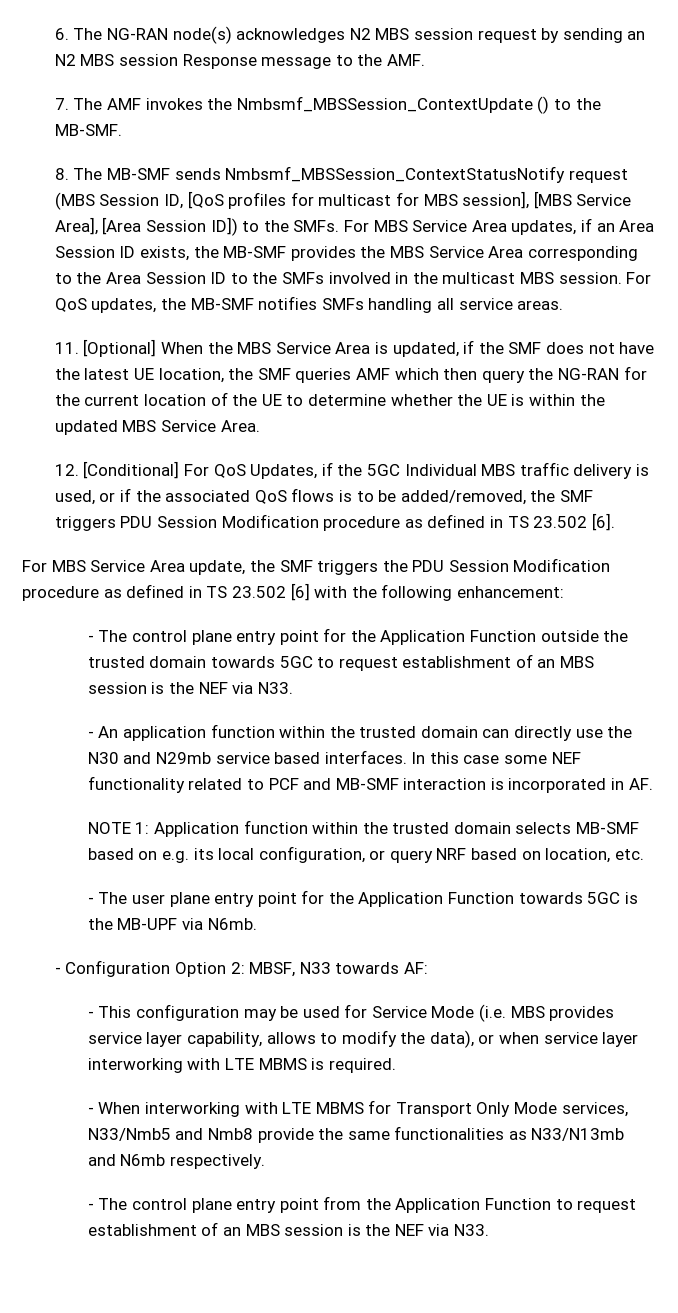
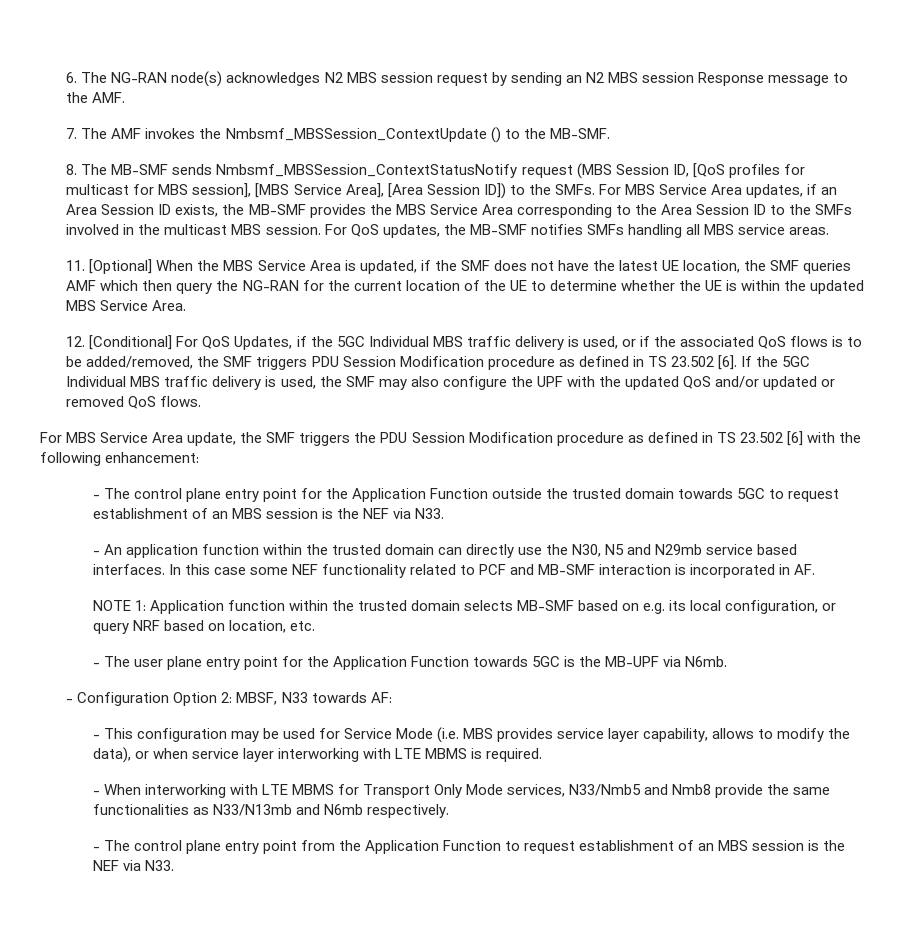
- For QoS updates, the MB-SMF notifies SMFs handling all service areas.
+ For QoS updates, the MB-SMF notifies SMFs handling all MBS service areas.
+ If the 5GC Individual MBS traffic delivery is used, the SMF may also configure the UPF with the updated QoS and/or updated or removed QoS flows.
- - An application function within the trusted domain can directly use the N30 and N29mb service based interfaces.
+ - An application function within the trusted domain can directly use the N30, N5 and N29mb service based interfaces.

